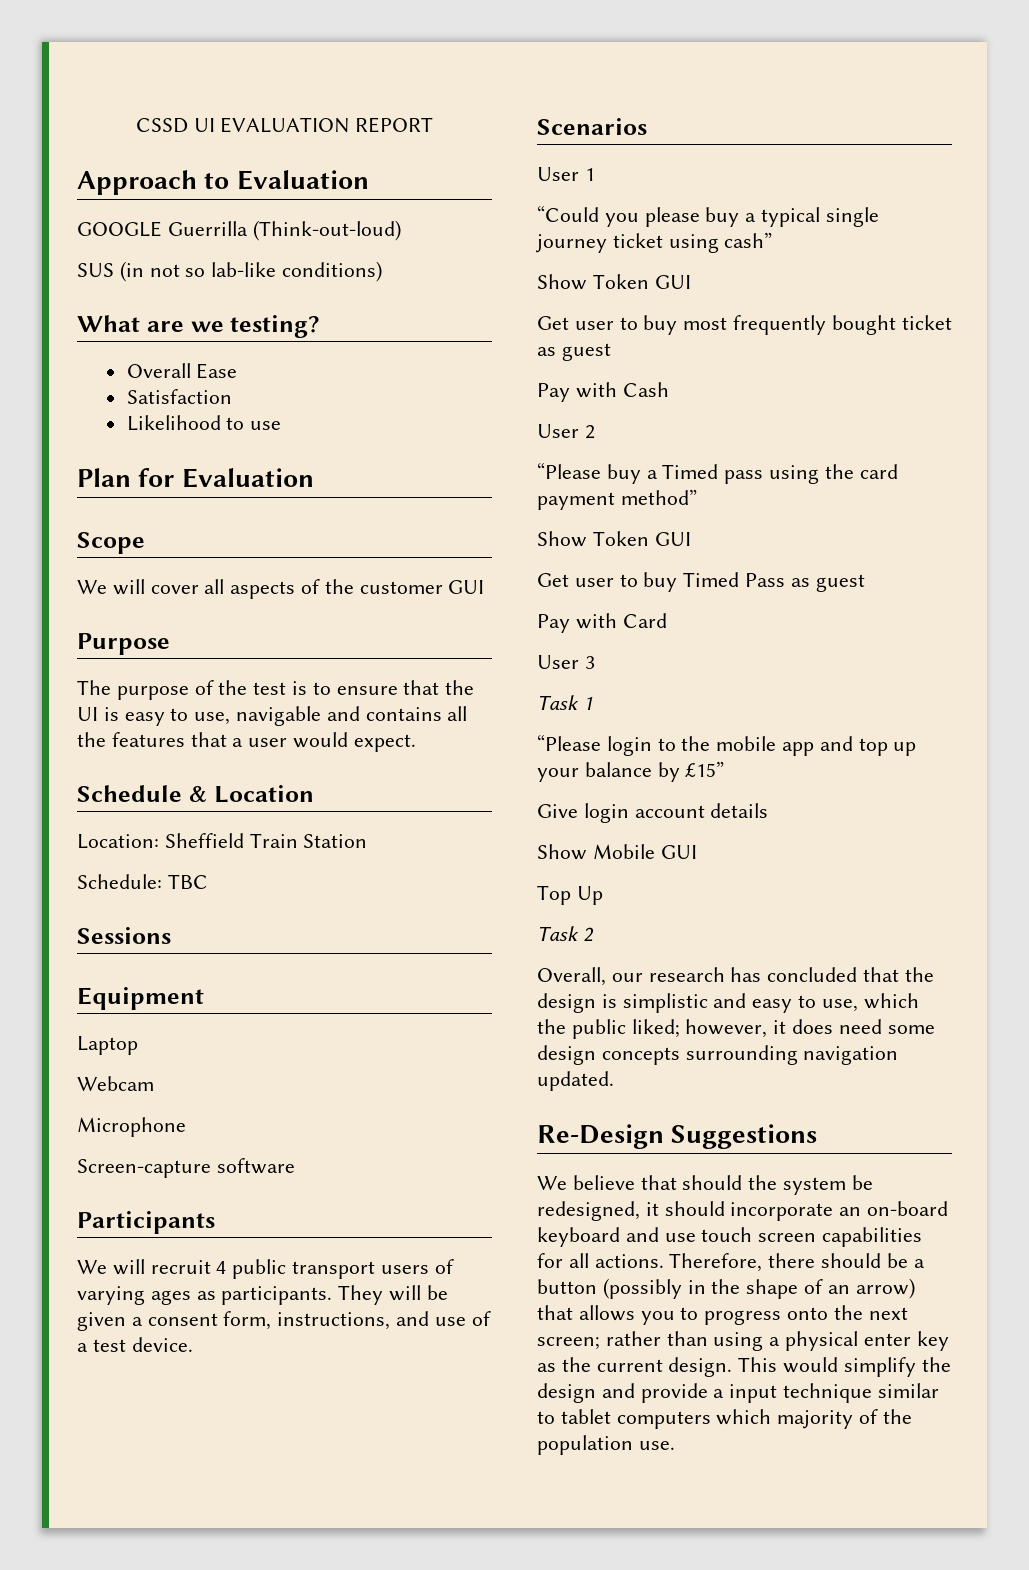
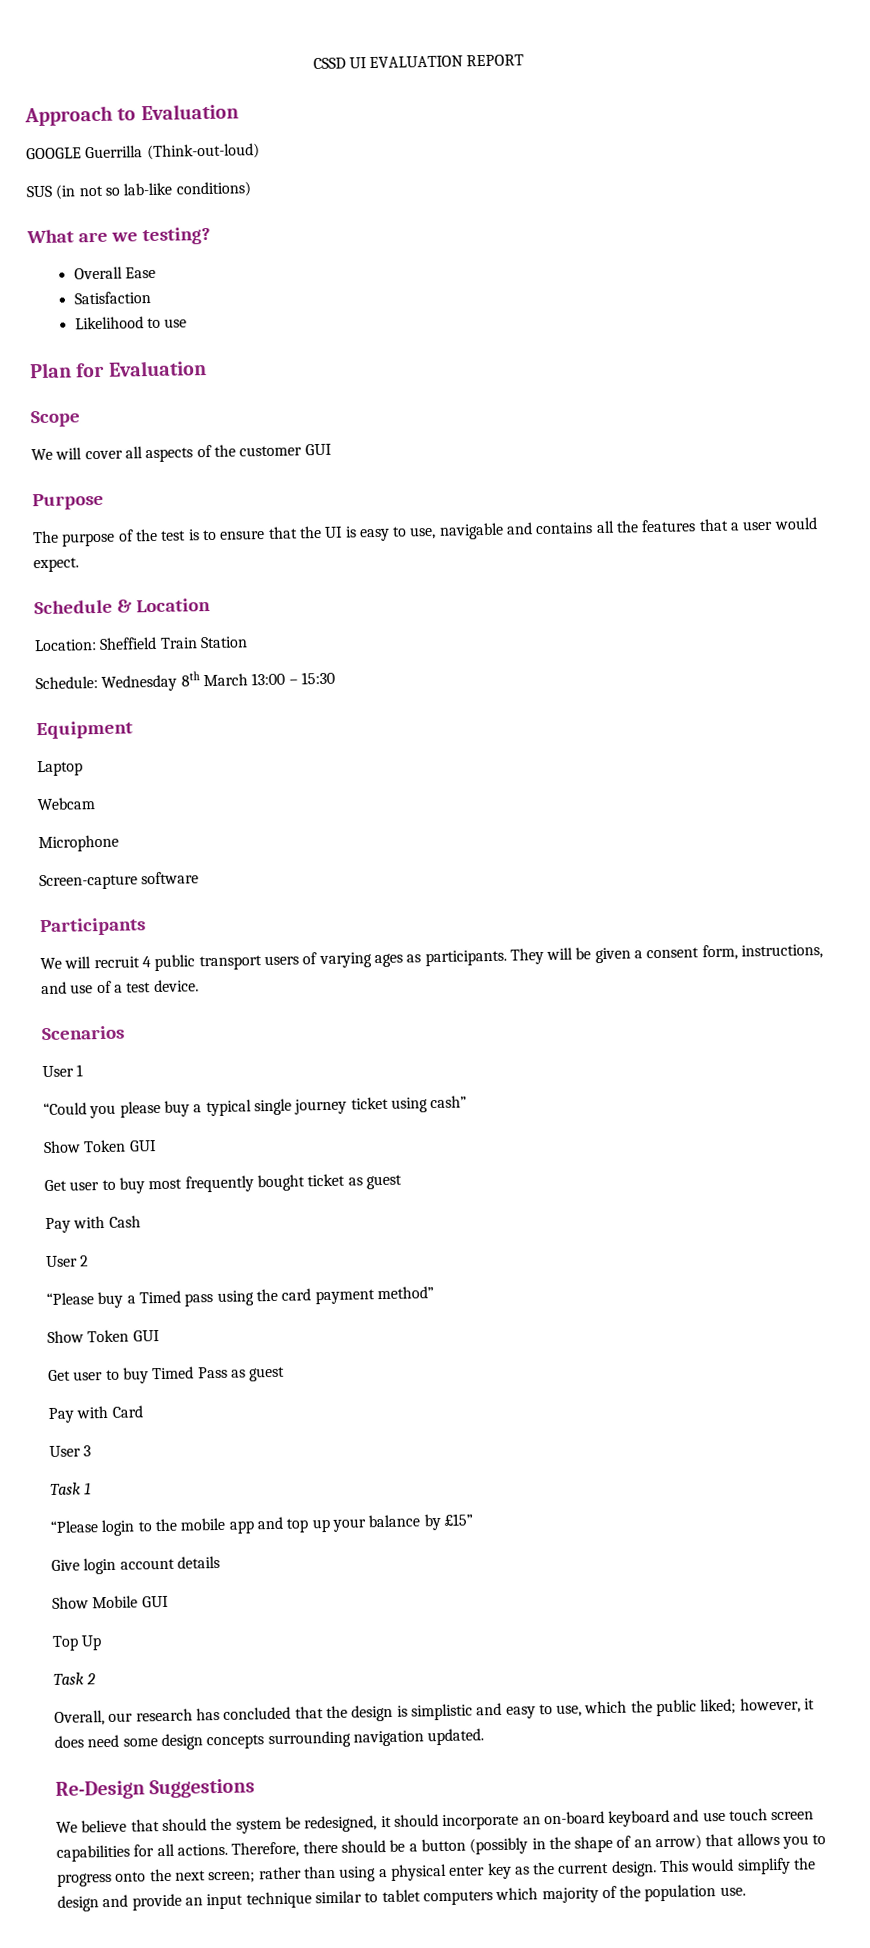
- Schedule: TBC
- Sessions
+ Schedule: Wednesday 8th March 13:00 – 15:30
- This would simplify the design and provide a input technique similar to tablet computers which majority of the population use.
+ This would simplify the design and provide an input technique similar to tablet computers which majority of the population use.

